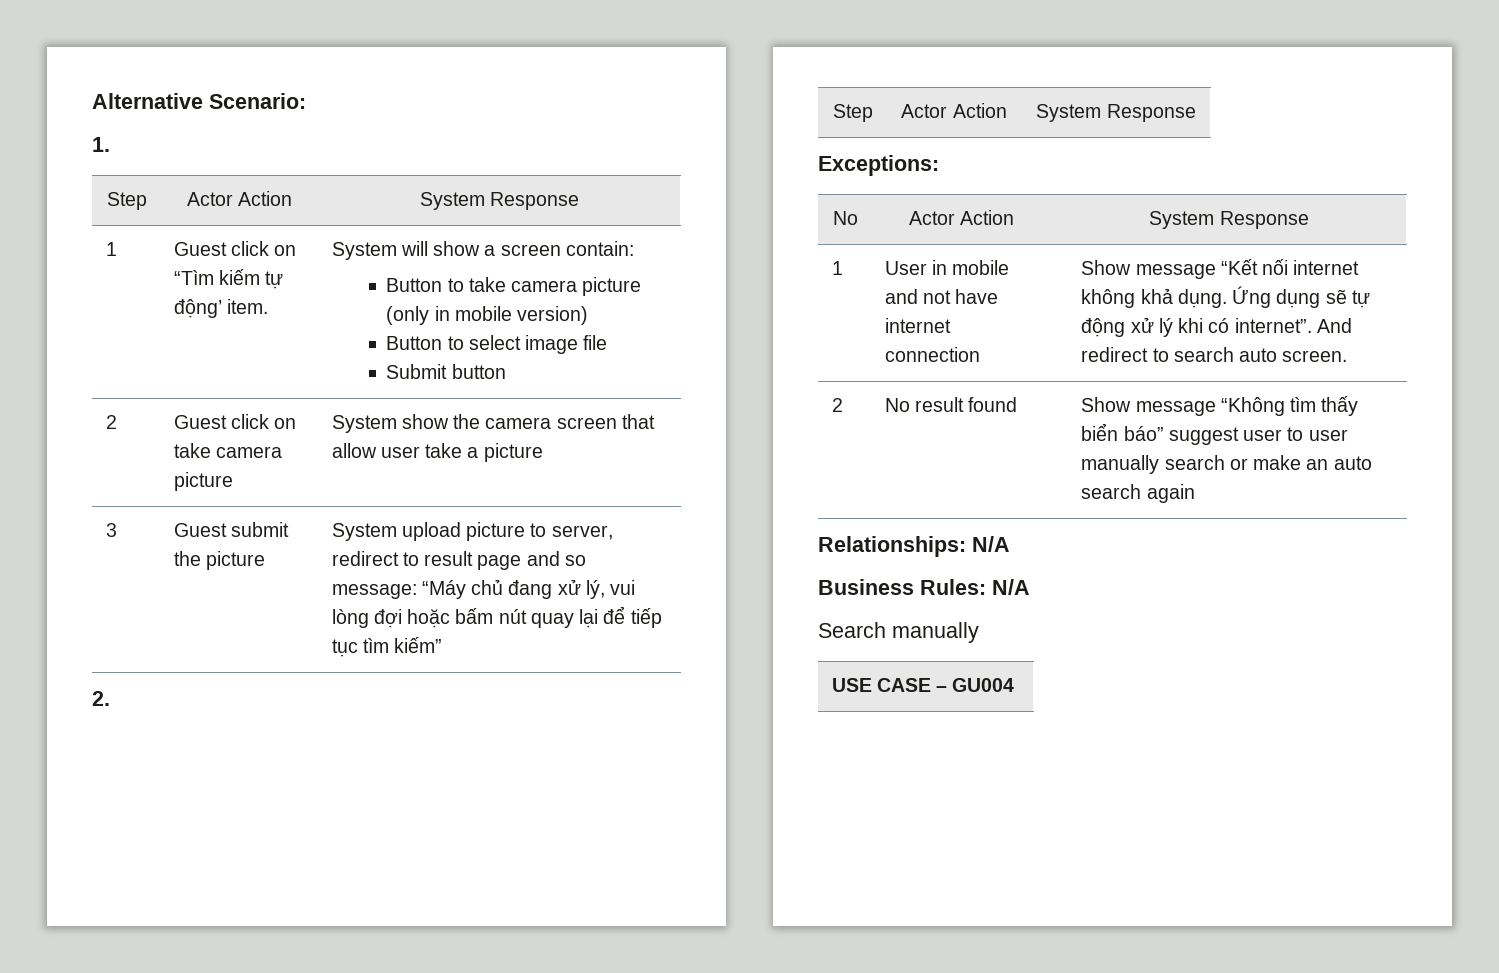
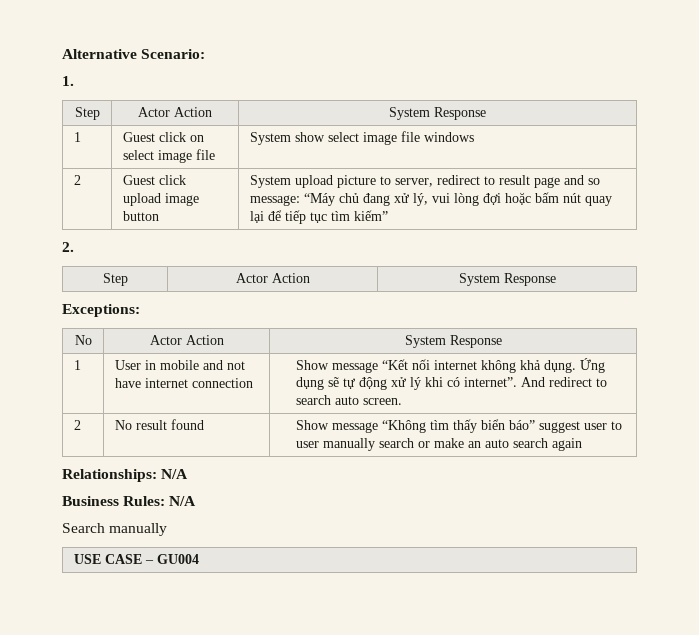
- 1 | Guest click on “Tìm kiếm tự động’ item. | System will show a screen contain:
- Button to take camera picture (only in mobile version)
- Button to select image file
- Submit button
- 2 | Guest click on take camera picture | System show the camera screen that allow user take a picture
- 3 | Guest submit the picture | System upload picture to server, redirect to result page and so message: “Máy chủ đang xử lý, vui lòng đợi hoặc bấm nút quay lại để tiếp tục tìm kiếm”
+ 1 | Guest click on select image file | System show select image file windows
+ 2 | Guest click upload image button | System upload picture to server, redirect to result page and so message: “Máy chủ đang xử lý, vui lòng đợi hoặc bấm nút quay lại để tiếp tục tìm kiếm”

